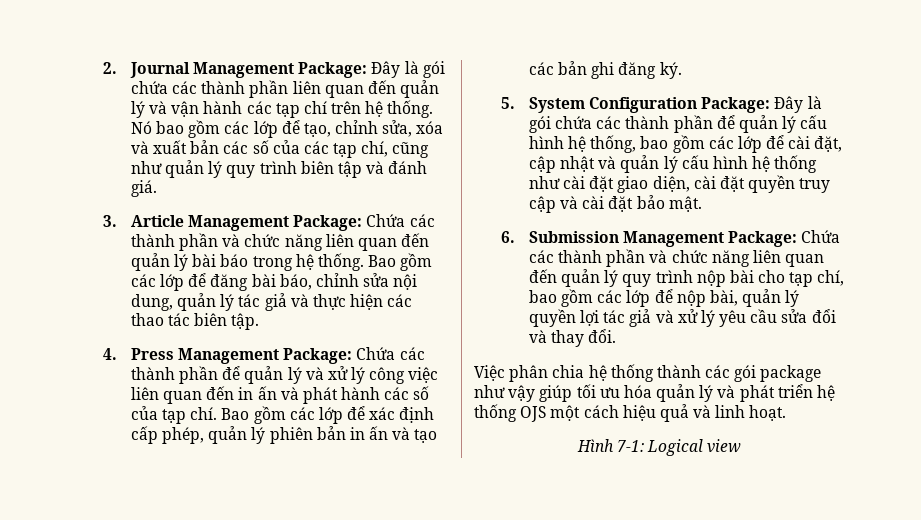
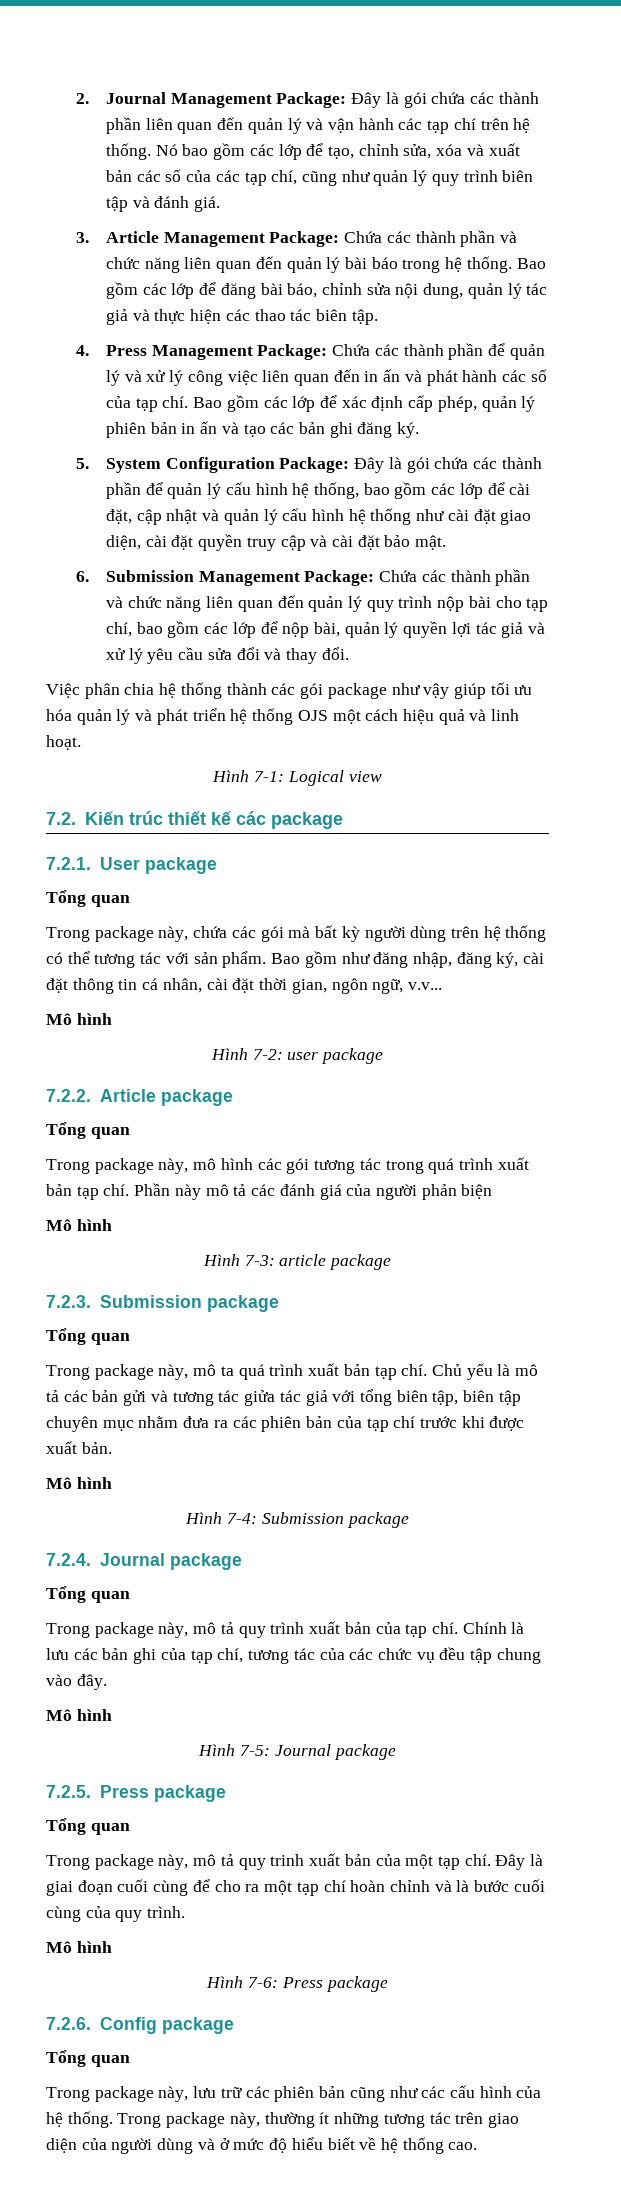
+ 7.2. Kiến trúc thiết kế các package
+ 7.2.1. User package
+ Tổng quan
+ Trong package này, chứa các gói mà bất kỳ người dùng trên hệ thống có thể tương tác với sản phẩm. Bao gồm như đăng nhập, đăng ký, cài đặt thông tin cá nhân, cài đặt thời gian, ngôn ngữ, v.v...
+ Mô hình
+ Hình 7-2: user package
+ 7.2.2. Article package
+ Tổng quan
+ Trong package này, mô hình các gói tương tác trong quá trình xuất bản tạp chí. Phần này mô tả các đánh giá của người phản biện
+ Mô hình
+ Hình 7-3: article package
+ 7.2.3. Submission package
+ Tổng quan
+ Trong package này, mô ta quá trình xuất bản tạp chí. Chủ yếu là mô tả các bản gửi và tương tác giửa tác giả với tổng biên tập, biên tập chuyên mục nhằm đưa ra các phiên bản của tạp chí trước khi được xuất bản.
+ Mô hình
+ Hình 7-4: Submission package
+ 7.2.4. Journal package
+ Tổng quan
+ Trong package này, mô tả quy trình xuất bản của tạp chí. Chính là lưu các bản ghi của tạp chí, tương tác của các chức vụ đều tập chung vào đây.
+ Mô hình
+ Hình 7-5: Journal package
+ 7.2.5. Press package
+ Tổng quan
+ Trong package này, mô tả quy trinh xuất bản của một tạp chí. Đây là giai đoạn cuối cùng để cho ra một tạp chí hoàn chỉnh và là bước cuối cùng của quy trình.
+ Mô hình
+ Hình 7-6: Press package
+ 7.2.6. Config package
+ Tổng quan
+ Trong package này, lưu trữ các phiên bản cũng như các cấu hình của hệ thống. Trong package này, thường ít những tương tác trên giao diện của người dùng và ở mức độ hiểu biết về hệ thống cao.

